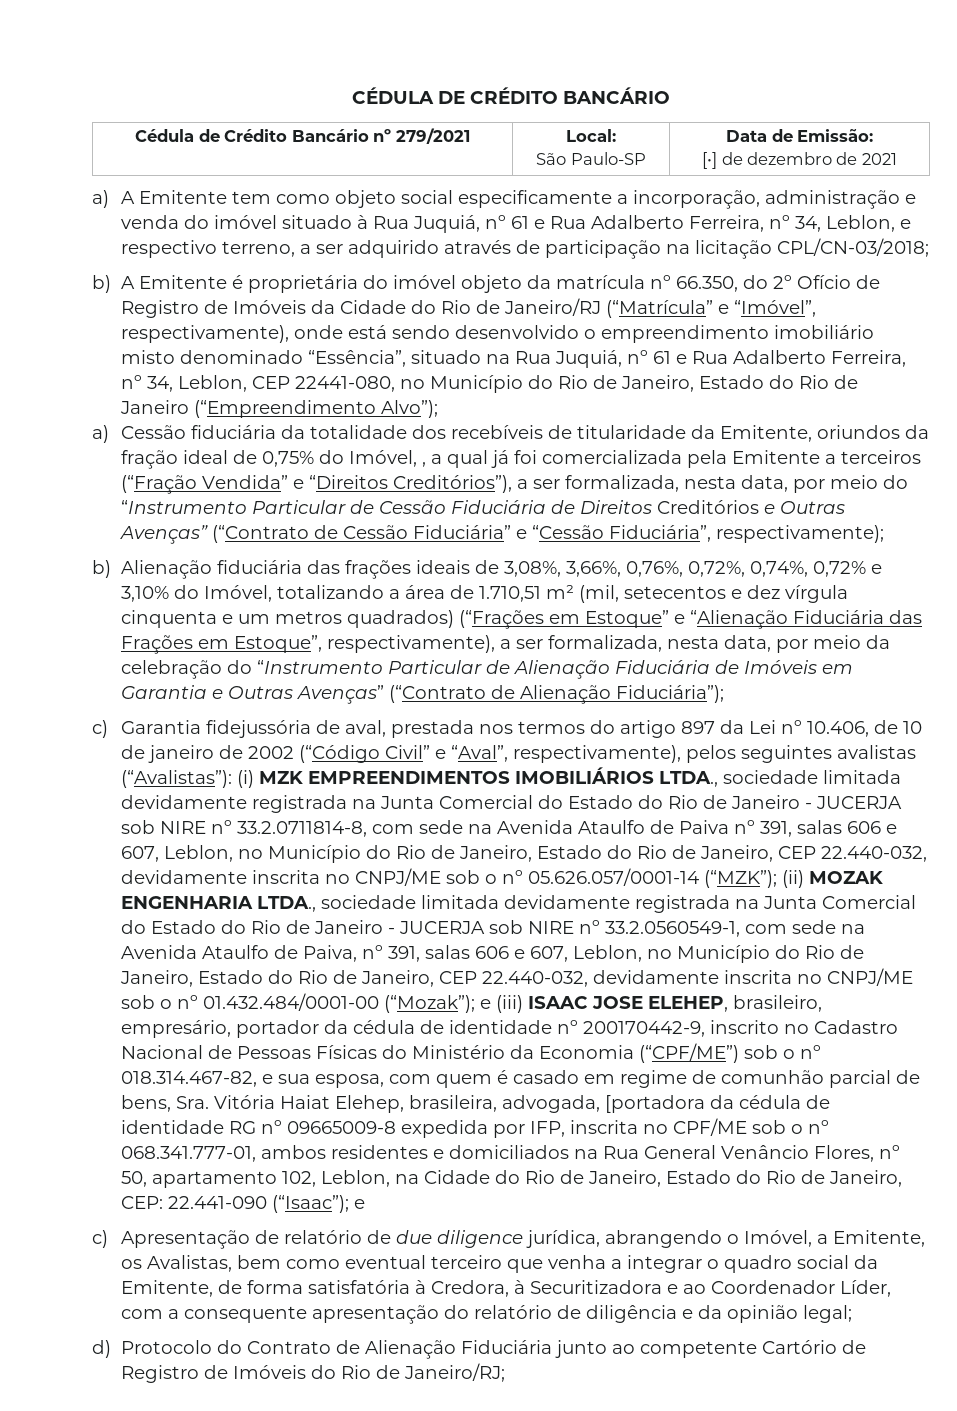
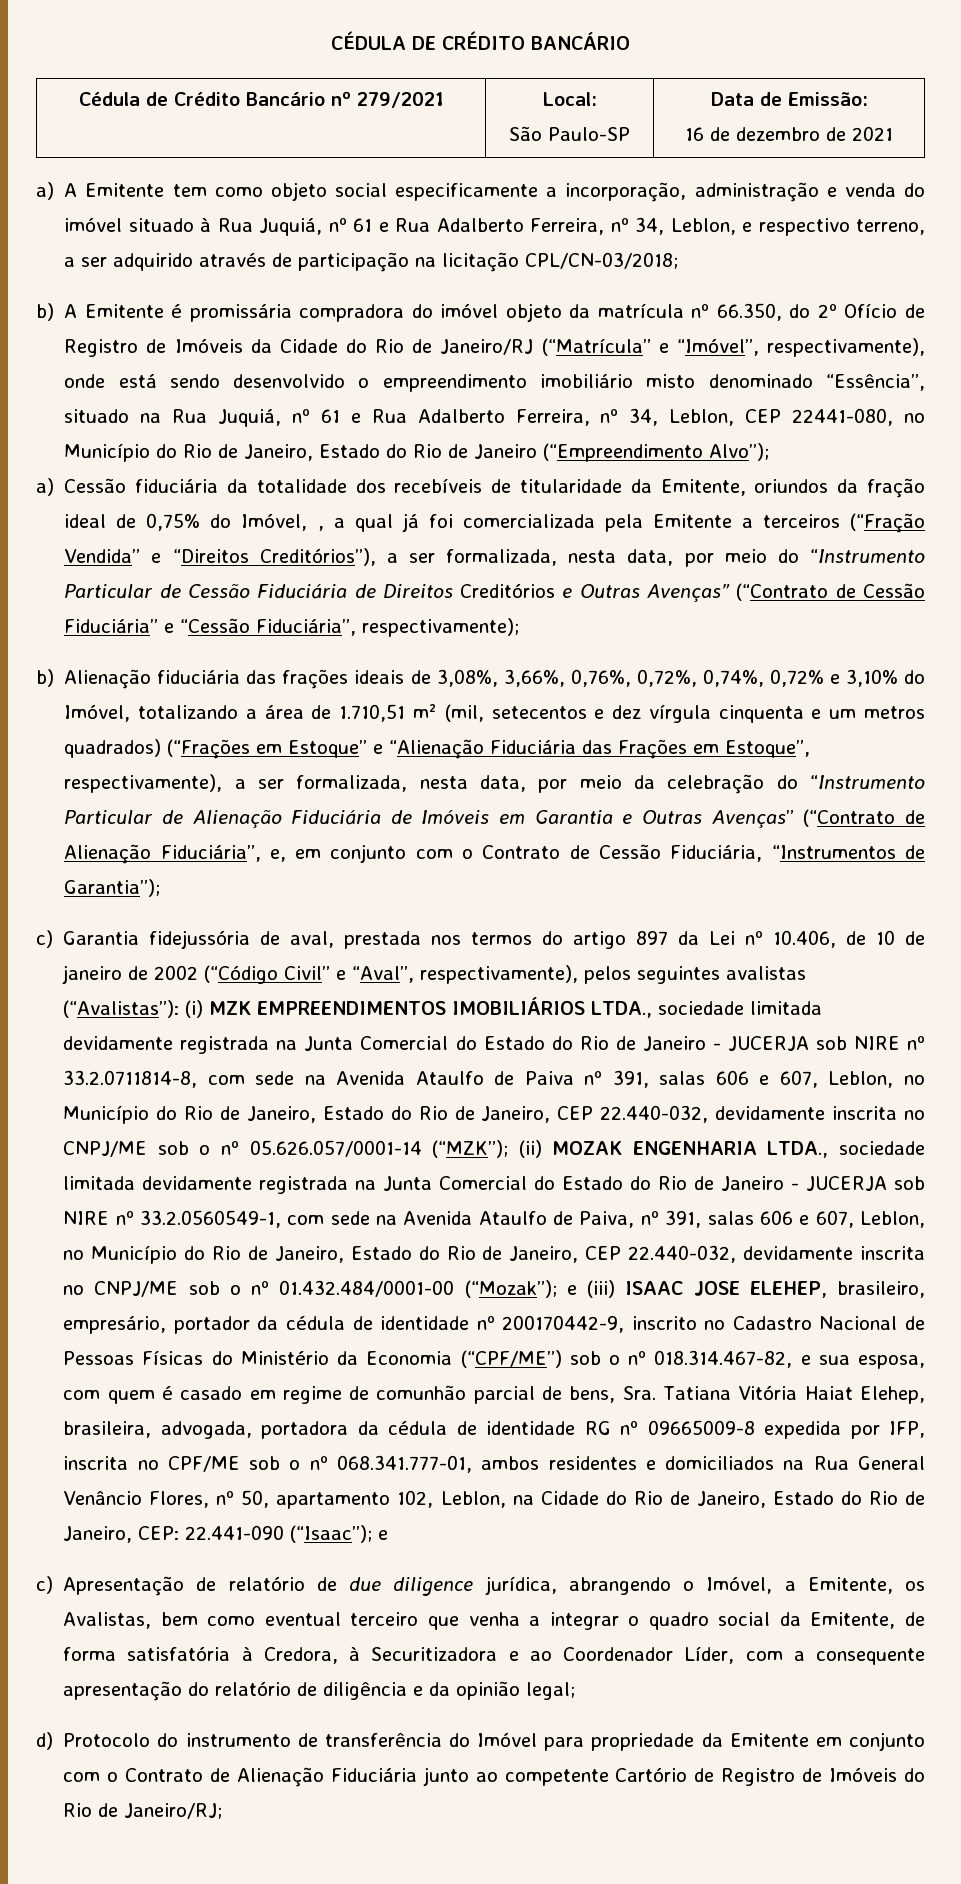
  Cédula de Crédito Bancário nº 279/2021 | Local:
  São Paulo-SP | Data de Emissão:
- [•] de dezembro de 2021
+ 16 de dezembro de 2021
- b) A Emitente é proprietária do imóvel objeto da matrícula nº 66.350, do 2º Ofício de Registro de Imóveis da Cidade do Rio de Janeiro/RJ (“Matrícula” e “Imóvel”, respectivamente), onde está sendo desenvolvido o empreendimento imobiliário misto denominado “Essência”, situado na Rua Juquiá, nº 61 e Rua Adalberto Ferreira, nº 34, Leblon, CEP 22441-080, no Município do Rio de Janeiro, Estado do Rio de Janeiro (“Empreendimento Alvo”);
+ b) A Emitente é promissária compradora do imóvel objeto da matrícula nº 66.350, do 2º Ofício de Registro de Imóveis da Cidade do Rio de Janeiro/RJ (“Matrícula” e “Imóvel”, respectivamente), onde está sendo desenvolvido o empreendimento imobiliário misto denominado “Essência”, situado na Rua Juquiá, nº 61 e Rua Adalberto Ferreira, nº 34, Leblon, CEP 22441-080, no Município do Rio de Janeiro, Estado do Rio de Janeiro (“Empreendimento Alvo”);
- b) Alienação fiduciária das frações ideais de 3,08%, 3,66%, 0,76%, 0,72%, 0,74%, 0,72% e 3,10% do Imóvel, totalizando a área de 1.710,51 m² (mil, setecentos e dez vírgula cinquenta e um metros quadrados) (“Frações em Estoque” e “Alienação Fiduciária das Frações em Estoque”, respectivamente), a ser formalizada, nesta data, por meio da celebração do “Instrumento Particular de Alienação Fiduciária de Imóveis em Garantia e Outras Avenças” (“Contrato de Alienação Fiduciária”);
+ b) Alienação fiduciária das frações ideais de 3,08%, 3,66%, 0,76%, 0,72%, 0,74%, 0,72% e 3,10% do Imóvel, totalizando a área de 1.710,51 m² (mil, setecentos e dez vírgula cinquenta e um metros quadrados) (“Frações em Estoque” e “Alienação Fiduciária das Frações em Estoque”, respectivamente), a ser formalizada, nesta data, por meio da celebração do “Instrumento Particular de Alienação Fiduciária de Imóveis em Garantia e Outras Avenças” (“Contrato de Alienação Fiduciária”, e, em conjunto com o Contrato de Cessão Fiduciária, “Instrumentos de Garantia”);
- e (iii) ISAAC JOSE ELEHEP, brasileiro, empresário, portador da cédula de identidade nº 200170442-9, inscrito no Cadastro Nacional de Pessoas Físicas do Ministério da Economia (“CPF/ME”) sob o nº 018.314.467-82, e sua esposa, com quem é casado em regime de comunhão parcial de bens, Sra. Vitória Haiat Elehep, brasileira, advogada, [portadora da cédula de identidade RG nº 09665009-8 expedida por IFP, inscrita no CPF/ME sob o nº 068.341.777-01, ambos residentes e domiciliados na Rua General Venâncio Flores, nº 50, apartamento 102, Leblon, na Cidade do Rio de Janeiro, Estado do Rio de Janeiro, CEP:
+ e (iii) ISAAC JOSE ELEHEP, brasileiro, empresário, portador da cédula de identidade nº 200170442-9, inscrito no Cadastro Nacional de Pessoas Físicas do Ministério da Economia (“CPF/ME”) sob o nº 018.314.467-82, e sua esposa, com quem é casado em regime de comunhão parcial de bens, Sra. Tatiana Vitória Haiat Elehep, brasileira, advogada, portadora da cédula de identidade RG nº 09665009-8 expedida por IFP, inscrita no CPF/ME sob o nº 068.341.777-01, ambos residentes e domiciliados na Rua General Venâncio Flores, nº 50, apartamento 102, Leblon, na Cidade do Rio de Janeiro, Estado do Rio de Janeiro, CEP:
- d) Protocolo do Contrato de Alienação Fiduciária junto ao competente Cartório de Registro de Imóveis do Rio de Janeiro/RJ;
+ d) Protocolo do instrumento de transferência do Imóvel para propriedade da Emitente em conjunto com o Contrato de Alienação Fiduciária junto ao competente Cartório de Registro de Imóveis do Rio de Janeiro/RJ;

